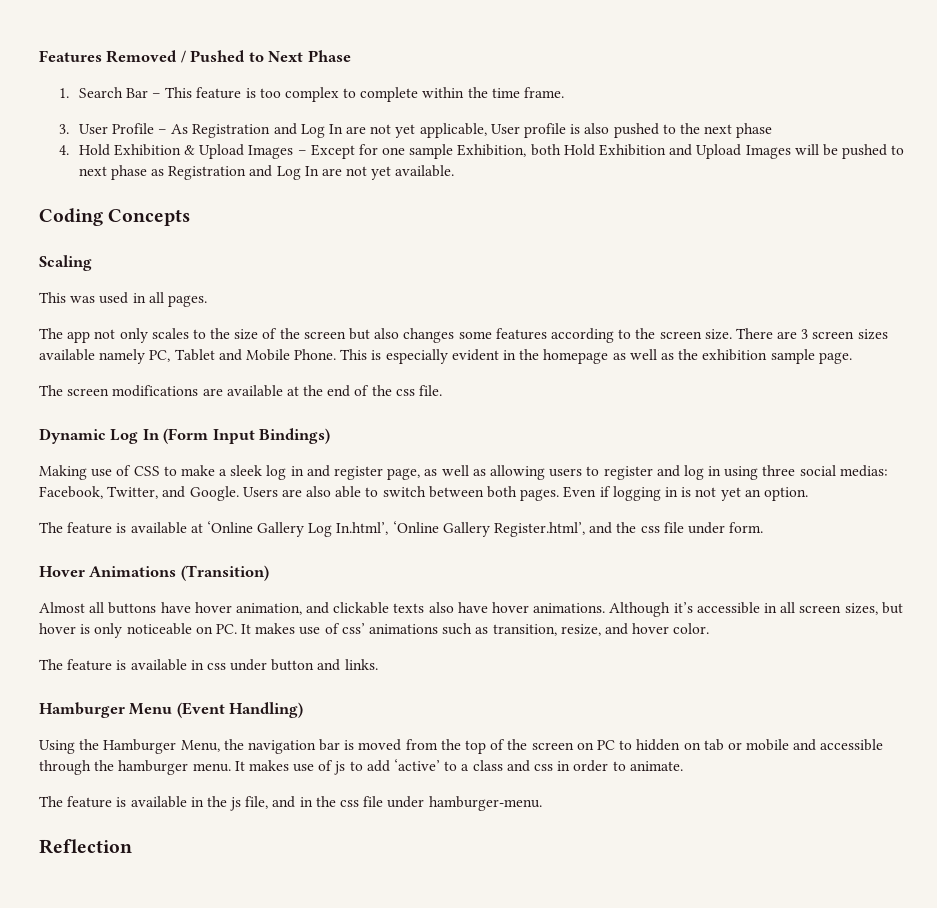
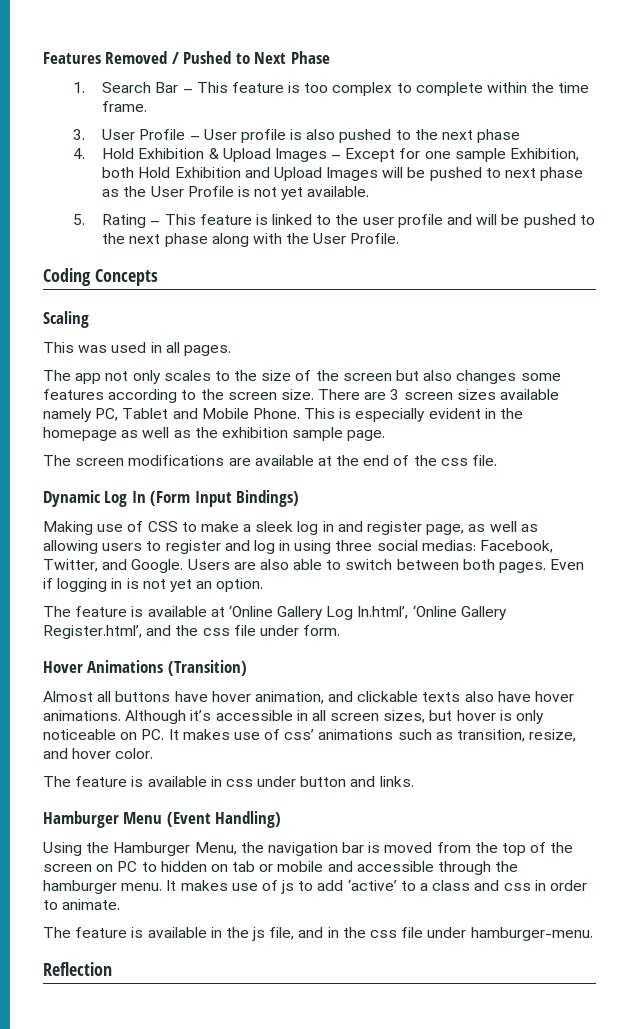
- 3. User Profile – As Registration and Log In are not yet applicable, User profile is also pushed to the next phase
+ 3. User Profile – User profile is also pushed to the next phase
- 4. Hold Exhibition & Upload Images – Except for one sample Exhibition, both Hold Exhibition and Upload Images will be pushed to next phase as Registration and Log In are not yet available.
+ 4. Hold Exhibition & Upload Images – Except for one sample Exhibition, both Hold Exhibition and Upload Images will be pushed to next phase as the User Profile is not yet available.
+ 5. Rating – This feature is linked to the user profile and will be pushed to the next phase along with the User Profile.

